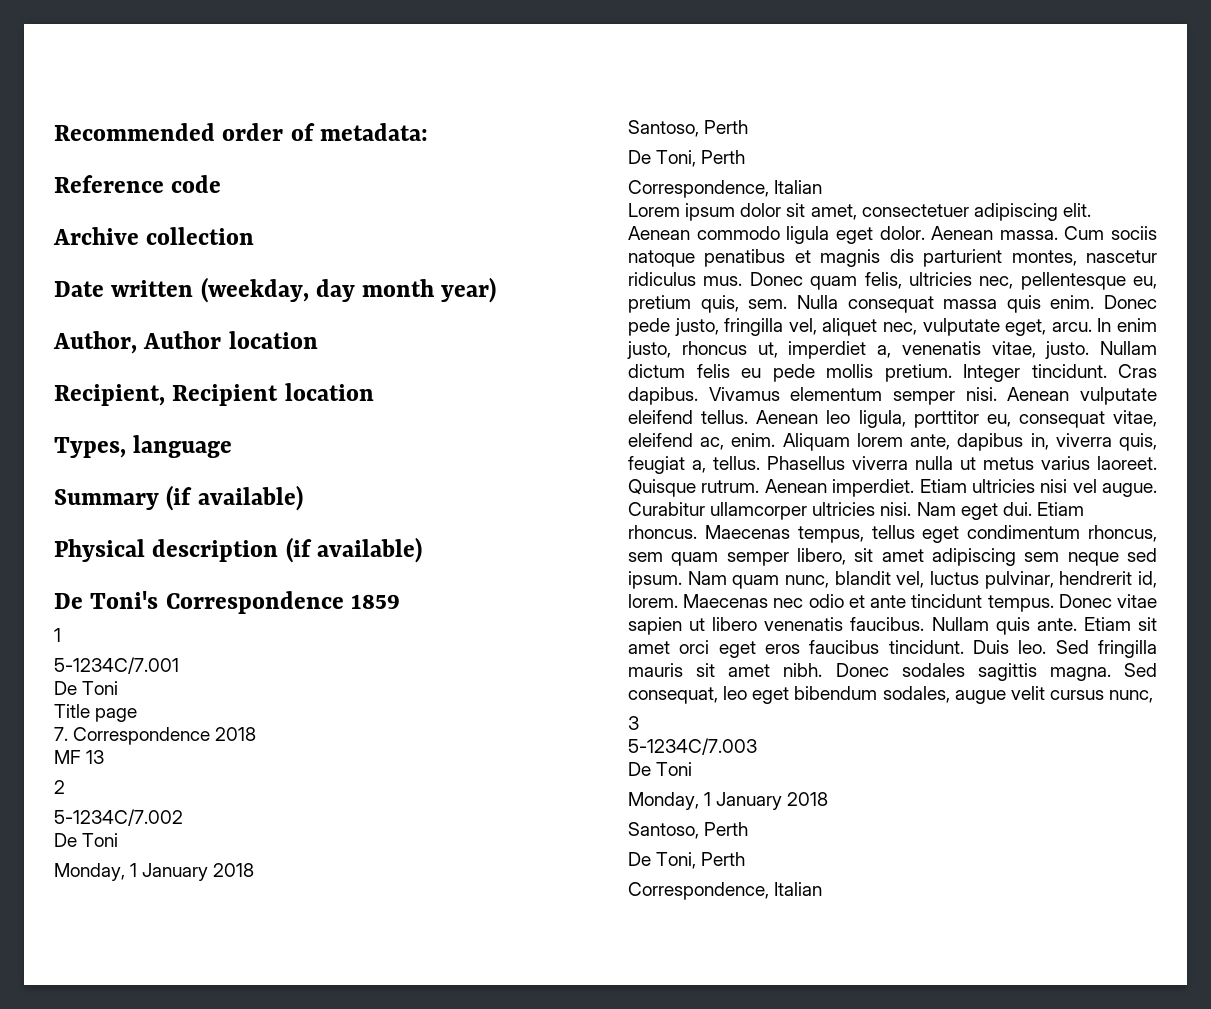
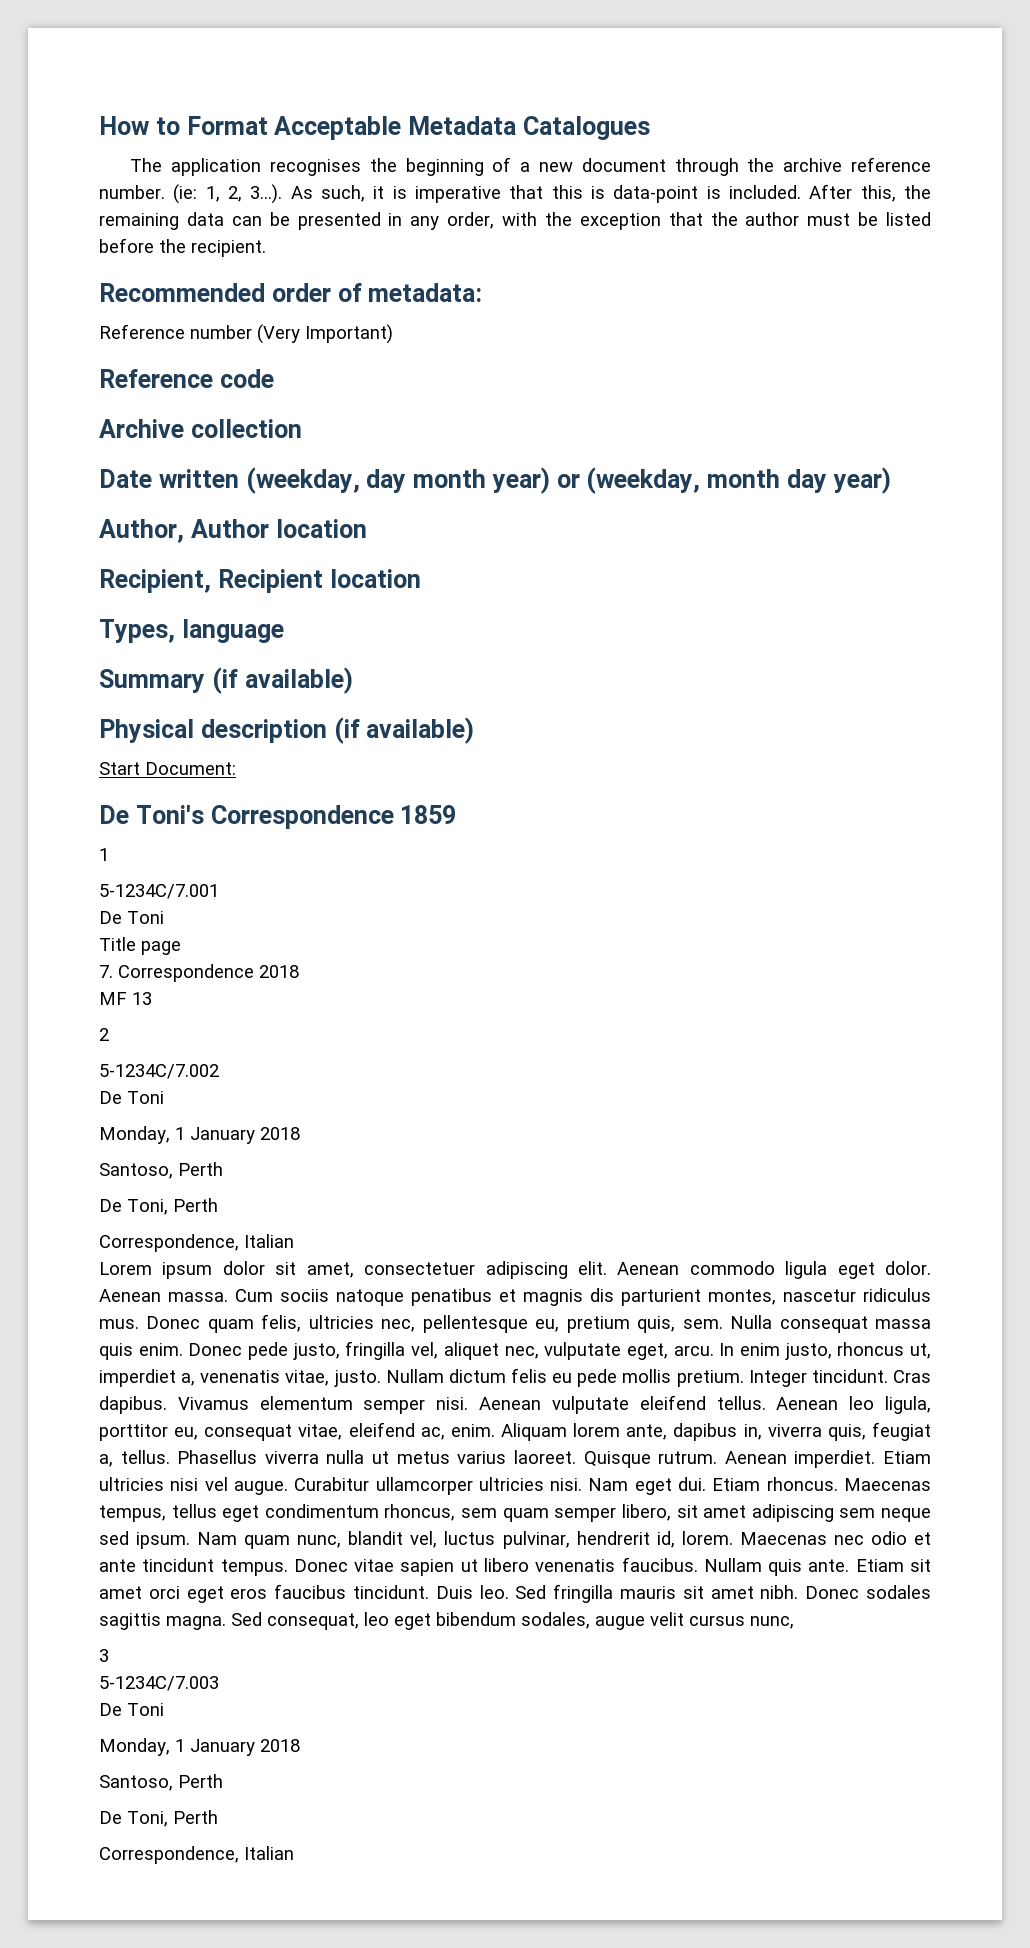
+ How to Format Acceptable Metadata Catalogues
+ The application recognises the beginning of a new document through the archive reference number. (ie: 1, 2, 3…). As such, it is imperative that this is data-point is included. After this, the remaining data can be presented in any order, with the exception that the author must be listed before the recipient.
+ Reference number (Very Important)
- Date written (weekday, day month year)
+ Date written (weekday, day month year) or (weekday, month day year)
+ Start Document:

